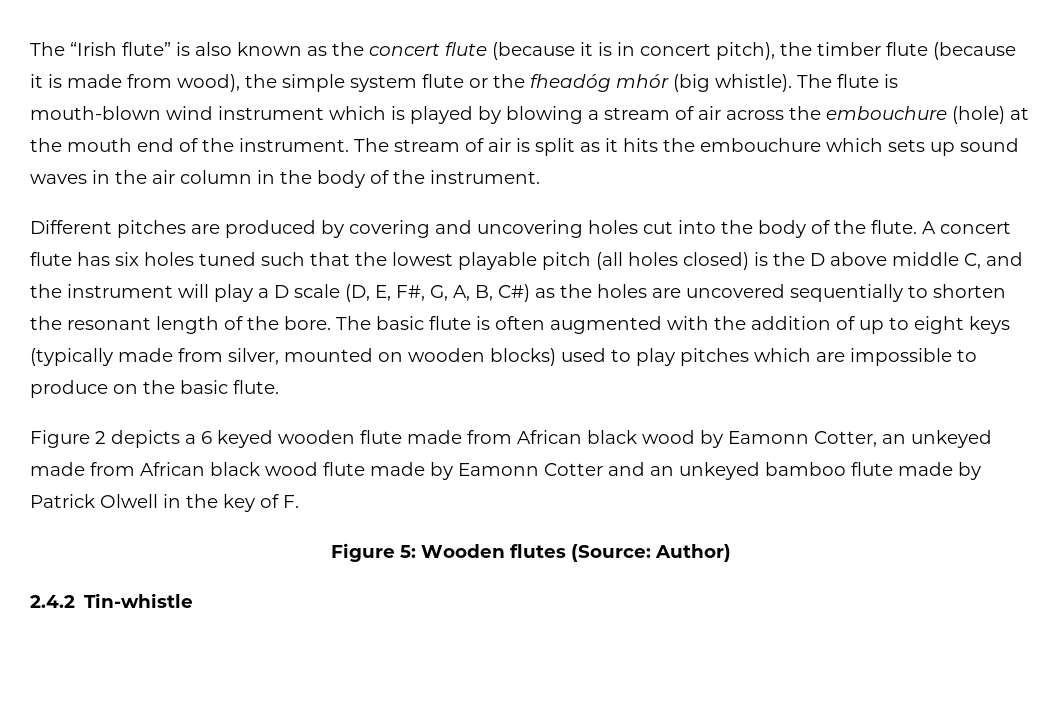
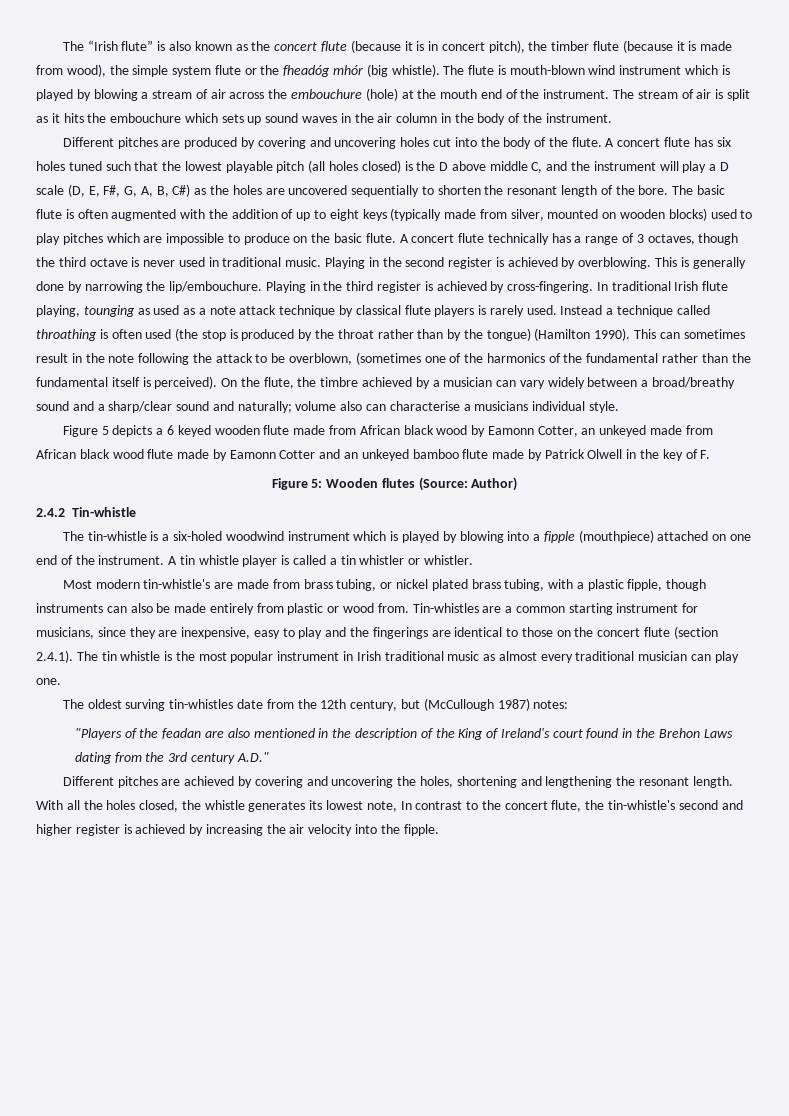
- The basic flute is often augmented with the addition of up to eight keys (typically made from silver, mounted on wooden blocks) used to play pitches which are impossible to produce on the basic flute.
- Figure 2 depicts a 6 keyed wooden flute made from African black wood by Eamonn Cotter, an unkeyed made from African black wood flute made by Eamonn Cotter and an unkeyed bamboo flute made by Patrick Olwell in the key of F.
+ The basic flute is often augmented with the addition of up to eight keys (typically made from silver, mounted on wooden blocks) used to play pitches which are impossible to produce on the basic flute. A concert flute technically has a range of 3 octaves, though the third octave is never used in traditional music. Playing in the second register is achieved by overblowing. This is generally done by narrowing the lip/embouchure. Playing in the third register is achieved by cross-fingering. In traditional Irish flute playing, tounging as used as a note attack technique by classical flute players is rarely used. Instead a technique called throathing is often used (the stop is produced by the throat rather than by the tongue) (Hamilton 1990). This can sometimes result in the note following the attack to be overblown, (sometimes one of the harmonics of the fundamental rather than the fundamental itself is perceived). On the flute, the timbre achieved by a musician can vary widely between a broad/breathy sound and a sharp/clear sound and naturally; volume also can characterise a musicians individual style.
+ Figure 5 depicts a 6 keyed wooden flute made from African black wood by Eamonn Cotter, an unkeyed made from African black wood flute made by Eamonn Cotter and an unkeyed bamboo flute made by Patrick Olwell in the key of F.
+ The tin-whistle is a six-holed woodwind instrument which is played by blowing into a fipple (mouthpiece) attached on one end of the instrument. A tin whistle player is called a tin whistler or whistler.
+ Most modern tin-whistle's are made from brass tubing, or nickel plated brass tubing, with a plastic fipple, though instruments can also be made entirely from plastic or wood from. Tin-whistles are a common starting instrument for musicians, since they are inexpensive, easy to play and the fingerings are identical to those on the concert flute (section 2.4.1). The tin whistle is the most popular instrument in Irish traditional music as almost every traditional musician can play one.
+ The oldest surving tin-whistles date from the 12th century, but (McCullough 1987) notes:
+ "Players of the feadan are also mentioned in the description of the King of Ireland's court found in the Brehon Laws dating from the 3rd century A.D."
+ Different pitches are achieved by covering and uncovering the holes, shortening and lengthening the resonant length. With all the holes closed, the whistle generates its lowest note, In contrast to the concert flute, the tin-whistle's second and higher register is achieved by increasing the air velocity into the fipple.

